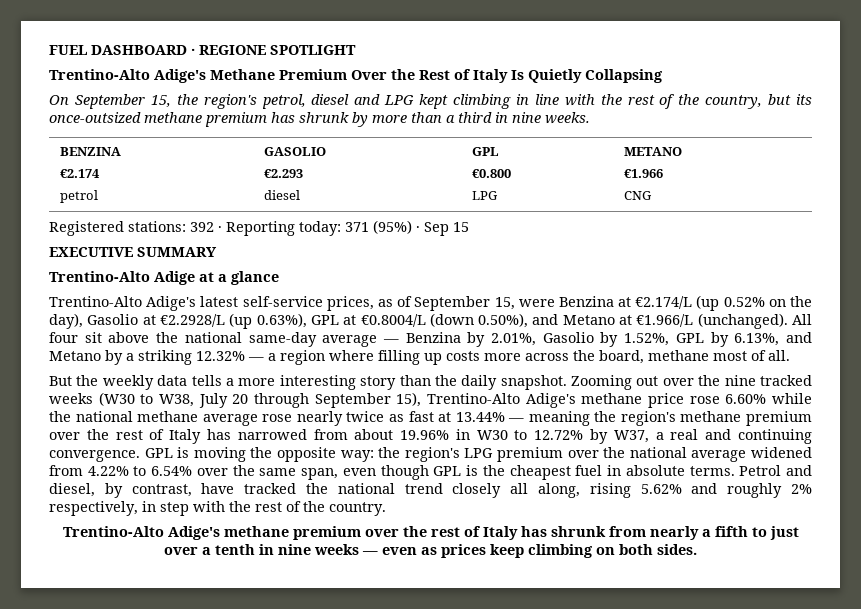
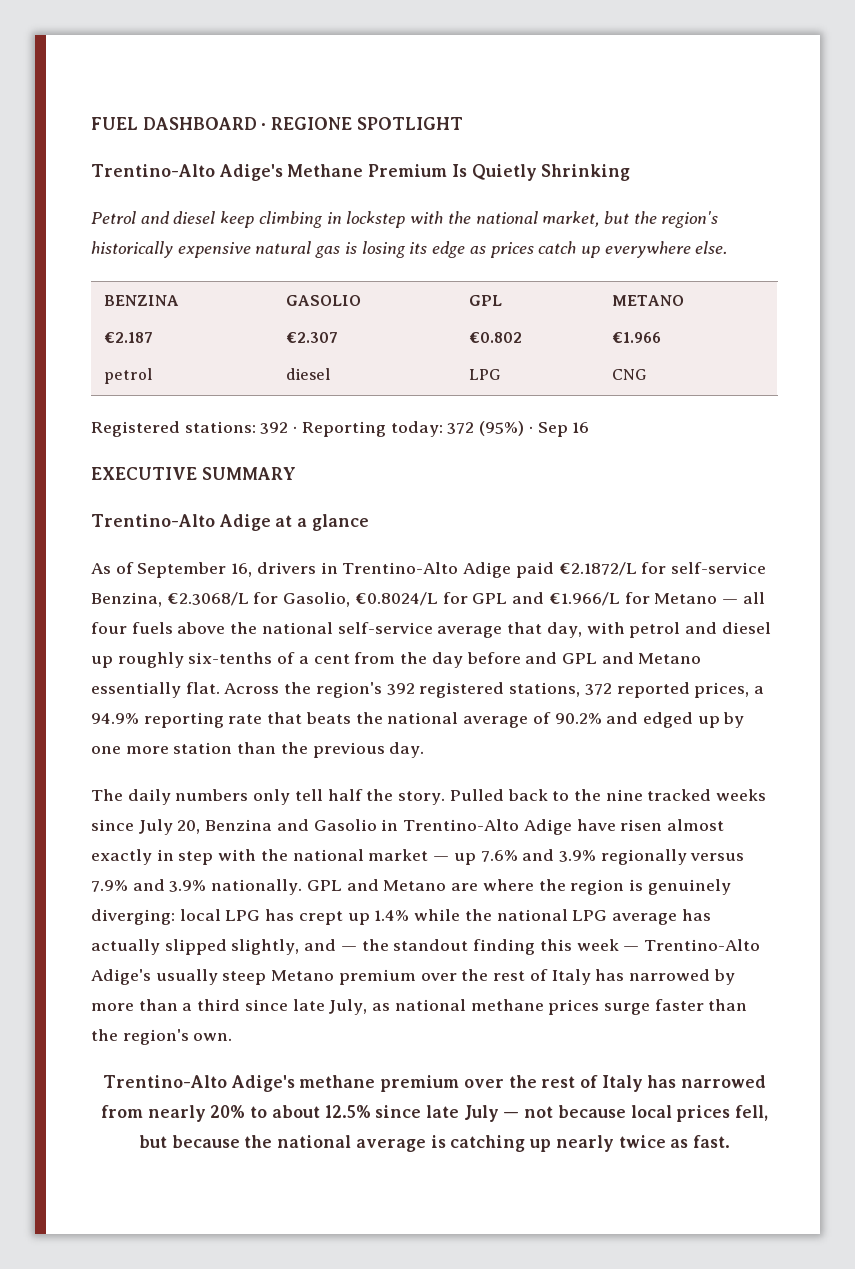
- Trentino-Alto Adige's Methane Premium Over the Rest of Italy Is Quietly Collapsing
- On September 15, the region's petrol, diesel and LPG kept climbing in line with the rest of the country, but its once-outsized methane premium has shrunk by more than a third in nine weeks.
+ Trentino-Alto Adige's Methane Premium Is Quietly Shrinking
+ Petrol and diesel keep climbing in lockstep with the national market, but the region's historically expensive natural gas is losing its edge as prices catch up everywhere else.
  BENZINA
- €2.174
+ €2.187
  petrol | GASOLIO
- €2.293
+ €2.307
  diesel | GPL
- €0.800
+ €0.802
- Registered stations: 392 · Reporting today: 371 (95%) · Sep 15
+ Registered stations: 392 · Reporting today: 372 (95%) · Sep 16
- Trentino-Alto Adige's latest self-service prices, as of September 15, were Benzina at €2.174/L (up 0.52% on the day), Gasolio at €2.2928/L (up 0.63%), GPL at €0.8004/L (down 0.50%), and Metano at €1.966/L (unchanged). All four sit above the national same-day average — Benzina by 2.01%, Gasolio by 1.52%, GPL by 6.13%, and Metano by a striking 12.32% — a region where filling up costs more across the board, methane most of all.
- But the weekly data tells a more interesting story than the daily snapshot. Zooming out over the nine tracked weeks (W30 to W38, July 20 through September 15), Trentino-Alto Adige's methane price rose 6.60% while the national methane average rose nearly twice as fast at 13.44% — meaning the region's methane premium over the rest of Italy has narrowed from about 19.96% in W30 to 12.72% by W37, a real and continuing convergence. GPL is moving the opposite way: the region's LPG premium over the national average widened from 4.22% to 6.54% over the same span, even though GPL is the cheapest fuel in absolute terms. Petrol and diesel, by contrast, have tracked the national trend closely all along, rising 5.62% and roughly 2% respectively, in step with the rest of the country.
+ As of September 16, drivers in Trentino-Alto Adige paid €2.1872/L for self-service Benzina, €2.3068/L for Gasolio, €0.8024/L for GPL and €1.966/L for Metano — all four fuels above the national self-service average that day, with petrol and diesel up roughly six-tenths of a cent from the day before and GPL and Metano essentially flat. Across the region's 392 registered stations, 372 reported prices, a 94.9% reporting rate that beats the national average of 90.2% and edged up by one more station than the previous day.
+ The daily numbers only tell half the story. Pulled back to the nine tracked weeks since July 20, Benzina and Gasolio in Trentino-Alto Adige have risen almost exactly in step with the national market — up 7.6% and 3.9% regionally versus 7.9% and 3.9% nationally. GPL and Metano are where the region is genuinely diverging: local LPG has crept up 1.4% while the national LPG average has actually slipped slightly, and — the standout finding this week — Trentino-Alto Adige's usually steep Metano premium over the rest of Italy has narrowed by more than a third since late July, as national methane prices surge faster than the region's own.
- Trentino-Alto Adige's methane premium over the rest of Italy has shrunk from nearly a fifth to just over a tenth in nine weeks — even as prices keep climbing on both sides.
+ Trentino-Alto Adige's methane premium over the rest of Italy has narrowed from nearly 20% to about 12.5% since late July — not because local prices fell, but because the national average is catching up nearly twice as fast.

